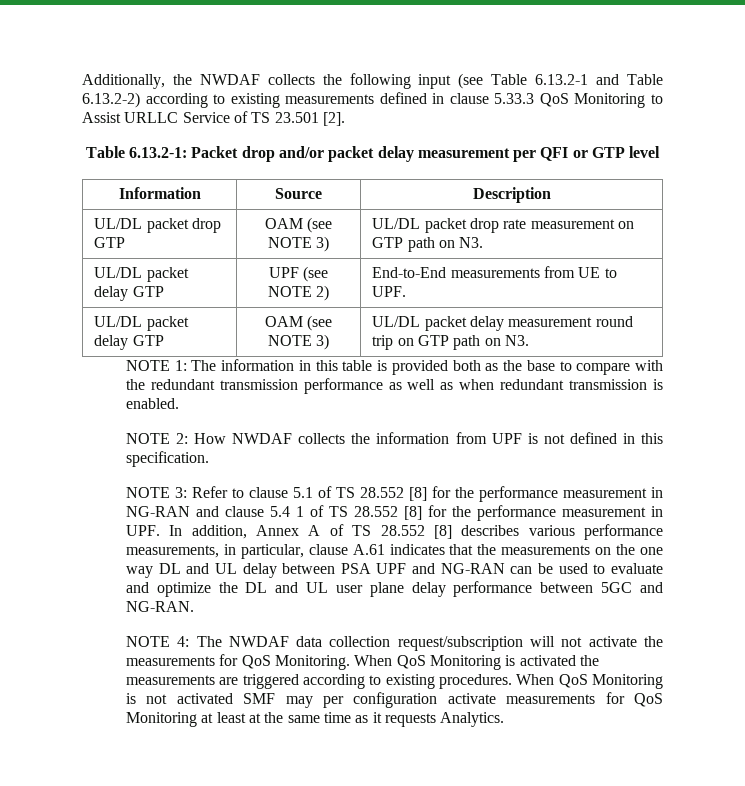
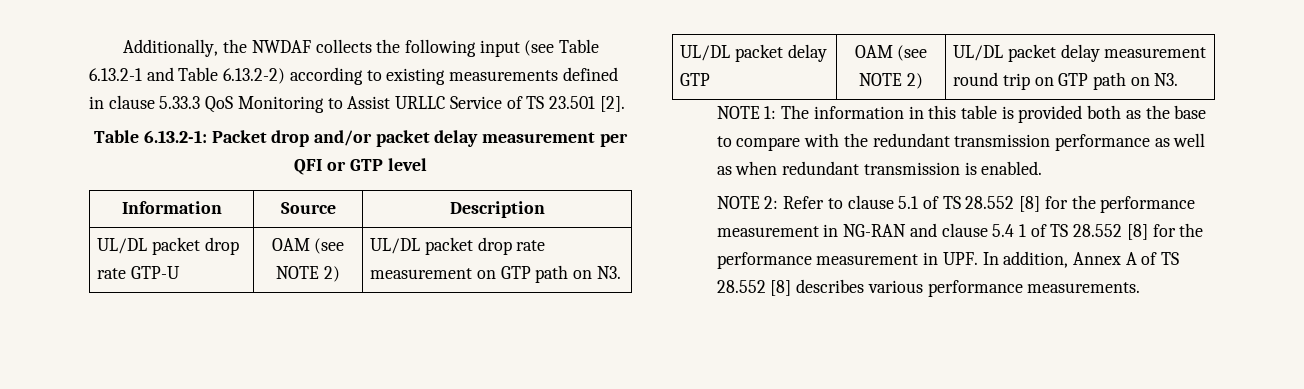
- UL/DL packet drop GTP | OAM (see NOTE 3) | UL/DL packet drop rate measurement on GTP path on N3.
+ UL/DL packet drop rate GTP-U | OAM (see NOTE 2) | UL/DL packet drop rate measurement on GTP path on N3.
- UL/DL packet delay GTP | UPF (see NOTE 2) | End-to-End measurements from UE to UPF.
- UL/DL packet delay GTP | OAM (see NOTE 3) | UL/DL packet delay measurement round trip on GTP path on N3.
+ UL/DL packet delay GTP | OAM (see NOTE 2) | UL/DL packet delay measurement round trip on GTP path on N3.
- NOTE 2: How NWDAF collects the information from UPF is not defined in this specification.
- NOTE 3: Refer to clause 5.1 of TS 28.552 [8] for the performance measurement in NG-RAN and clause 5.4 1 of TS 28.552 [8] for the performance measurement in UPF. In addition, Annex A of TS 28.552 [8] describes various performance measurements, in particular, clause A.61 indicates that the measurements on the one way DL and UL delay between PSA UPF and NG-RAN can be used to evaluate and optimize the DL and UL user plane delay performance between 5GC and NG-RAN.
- NOTE 4: The NWDAF data collection request/subscription will not activate the measurements for QoS Monitoring. When QoS Monitoring is activated the measurements are triggered according to existing procedures. When QoS Monitoring is not activated SMF may per configuration activate measurements for QoS Monitoring at least at the same time as it requests Analytics.
+ NOTE 2: Refer to clause 5.1 of TS 28.552 [8] for the performance measurement in NG-RAN and clause 5.4 1 of TS 28.552 [8] for the performance measurement in UPF. In addition, Annex A of TS 28.552 [8] describes various performance measurements.

